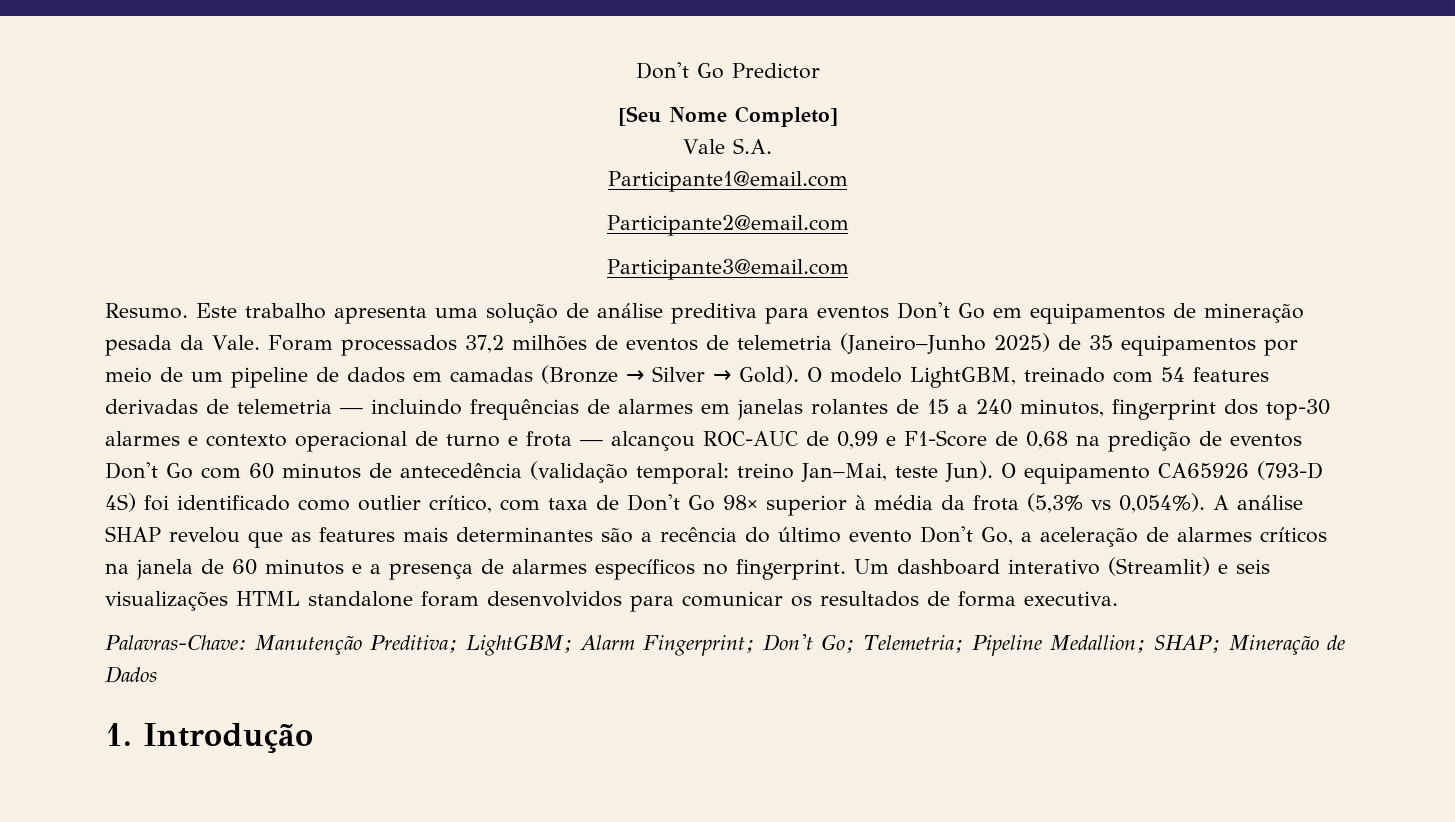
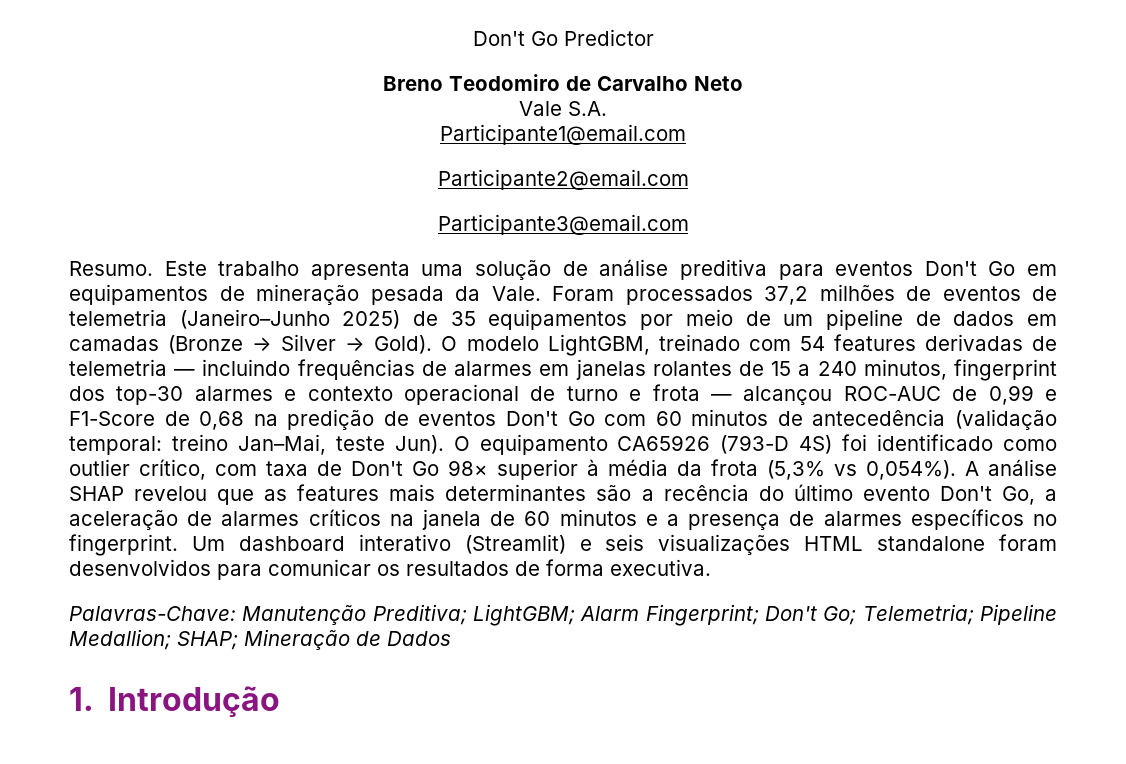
- [Seu Nome Completo]
+ Breno Teodomiro de Carvalho Neto

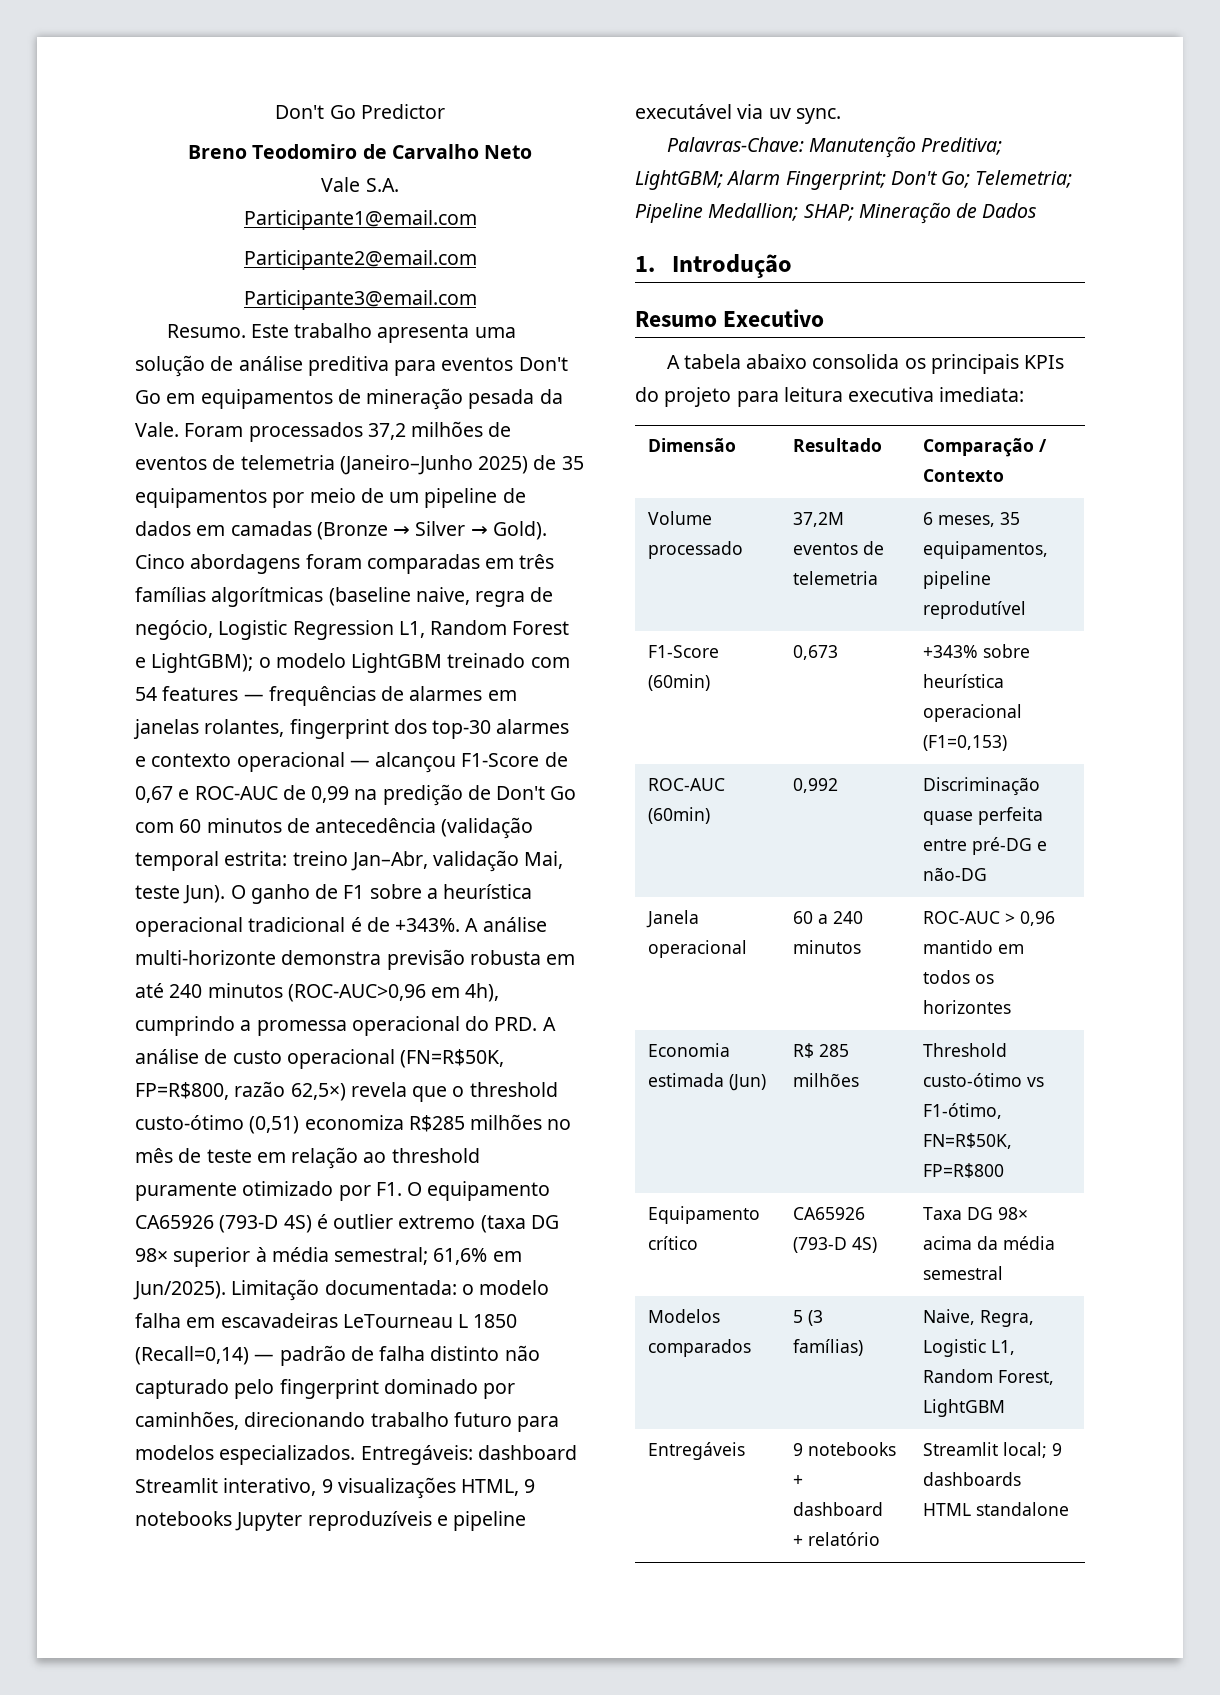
- O modelo LightGBM, treinado com 54 features derivadas de telemetria — incluindo frequências de alarmes em janelas rolantes de 15 a 240 minutos, fingerprint dos top-30 alarmes e contexto operacional de turno e frota — alcançou ROC-AUC de 0,99 e F1-Score de 0,68 na predição de eventos Don't Go com 60 minutos de antecedência (validação temporal: treino Jan–Mai, teste Jun). O equipamento CA65926 (793-D 4S) foi identificado como outlier crítico, com taxa de Don't Go 98× superior à média da frota (5,3% vs 0,054%). A análise SHAP revelou que as features mais determinantes são a recência do último evento Don't Go, a aceleração de alarmes críticos na janela de 60 minutos e a presença de alarmes específicos no fingerprint. Um dashboard interativo (Streamlit) e seis visualizações HTML standalone foram desenvolvidos para comunicar os resultados de forma executiva.
+ Cinco abordagens foram comparadas em três famílias algorítmicas (baseline naive, regra de negócio, Logistic Regression L1, Random Forest e LightGBM); o modelo LightGBM treinado com 54 features — frequências de alarmes em janelas rolantes, fingerprint dos top-30 alarmes e contexto operacional — alcançou F1-Score de 0,67 e ROC-AUC de 0,99 na predição de Don't Go com 60 minutos de antecedência (validação temporal estrita: treino Jan–Abr, validação Mai, teste Jun). O ganho de F1 sobre a heurística operacional tradicional é de +343%. A análise multi-horizonte demonstra previsão robusta em até 240 minutos (ROC-AUC>0,96 em 4h), cumprindo a promessa operacional do PRD. A análise de custo operacional (FN=R$50K, FP=R$800, razão 62,5×) revela que o threshold custo-ótimo (0,51) economiza R$285 milhões no mês de teste em relação ao threshold puramente otimizado por F1. O equipamento CA65926 (793-D 4S) é outlier extremo (taxa DG 98× superior à média semestral; 61,6% em Jun/2025). Limitação documentada: o modelo falha em escavadeiras LeTourneau L 1850 (Recall=0,14) — padrão de falha distinto não capturado pelo fingerprint dominado por caminhões, direcionando trabalho futuro para modelos especializados. Entregáveis: dashboard Streamlit interativo, 9 visualizações HTML, 9 notebooks Jupyter reproduzíveis e pipeline executável via uv sync.
+ Resumo Executivo
+ A tabela abaixo consolida os principais KPIs do projeto para leitura executiva imediata:
+ Dimensão | Resultado | Comparação / Contexto
+ Volume processado | 37,2M eventos de telemetria | 6 meses, 35 equipamentos, pipeline reprodutível
+ F1-Score (60min) | 0,673 | +343% sobre heurística operacional (F1=0,153)
+ ROC-AUC (60min) | 0,992 | Discriminação quase perfeita entre pré-DG e não-DG
+ Janela operacional | 60 a 240 minutos | ROC-AUC > 0,96 mantido em todos os horizontes
+ Economia estimada (Jun) | R$ 285 milhões | Threshold custo-ótimo vs F1-ótimo, FN=R$50K, FP=R$800
+ Equipamento crítico | CA65926 (793-D 4S) | Taxa DG 98× acima da média semestral
+ Modelos comparados | 5 (3 famílias) | Naive, Regra, Logistic L1, Random Forest, LightGBM
+ Entregáveis | 9 notebooks + dashboard + relatório | Streamlit local; 9 dashboards HTML standalone

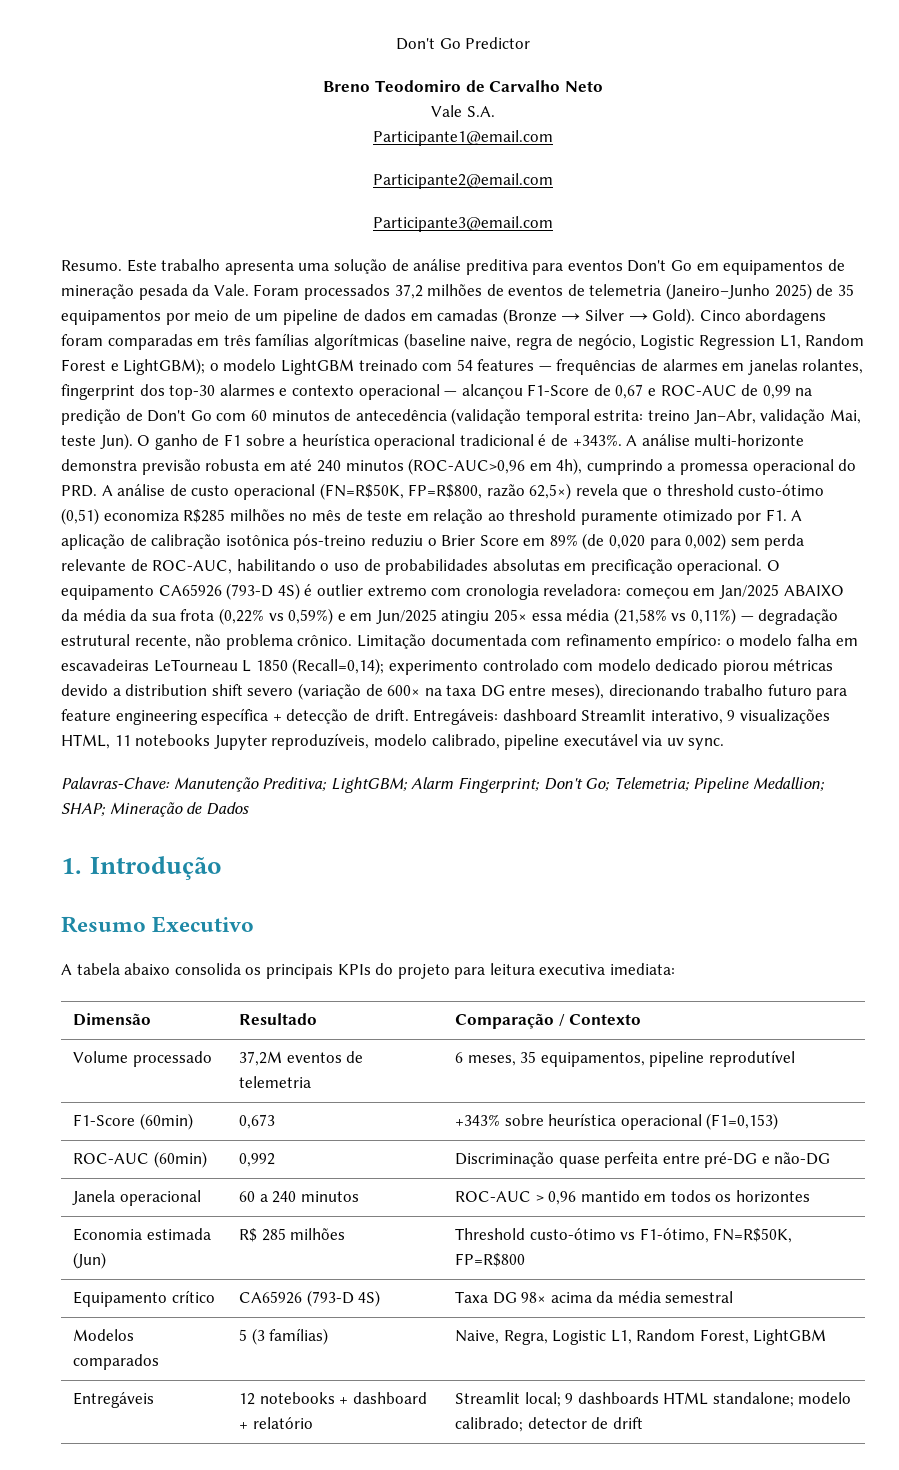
- A análise multi-horizonte demonstra previsão robusta em até 240 minutos (ROC-AUC>0,96 em 4h), cumprindo a promessa operacional do PRD. A análise de custo operacional (FN=R$50K, FP=R$800, razão 62,5×) revela que o threshold custo-ótimo (0,51) economiza R$285 milhões no mês de teste em relação ao threshold puramente otimizado por F1. O equipamento CA65926 (793-D 4S) é outlier extremo (taxa DG 98× superior à média semestral; 61,6% em Jun/2025). Limitação documentada:
+ A análise multi-horizonte demonstra previsão robusta em até 240 minutos (ROC-AUC>0,96 em 4h), cumprindo a promessa operacional do PRD. A análise de custo operacional (FN=R$50K, FP=R$800, razão 62,5×) revela que o threshold custo-ótimo (0,51) economiza R$285 milhões no mês de teste em relação ao threshold puramente otimizado por F1. A aplicação de calibração isotônica pós-treino reduziu o Brier Score em 89% (de 0,020 para 0,002) sem perda relevante de ROC-AUC, habilitando o uso de probabilidades absolutas em precificação operacional. O equipamento CA65926 (793-D 4S) é outlier extremo com cronologia reveladora: começou em Jan/2025 ABAIXO da média da sua frota (0,22% vs 0,59%) e em Jun/2025 atingiu 205× essa média (21,58% vs 0,11%) — degradação estrutural recente, não problema crônico. Limitação documentada com refinamento empírico:
- o modelo falha em escavadeiras LeTourneau L 1850 (Recall=0,14) — padrão de falha distinto não capturado pelo fingerprint dominado por caminhões, direcionando trabalho futuro para modelos especializados.
+ o modelo falha em escavadeiras LeTourneau L 1850 (Recall=0,14); experimento controlado com modelo dedicado piorou métricas devido a distribution shift severo (variação de 600× na taxa DG entre meses), direcionando trabalho futuro para feature engineering específica + detecção de drift.
- Entregáveis: dashboard Streamlit interativo, 9 visualizações HTML, 9 notebooks Jupyter reproduzíveis e pipeline executável via uv sync.
+ Entregáveis: dashboard Streamlit interativo, 9 visualizações HTML, 11 notebooks Jupyter reproduzíveis, modelo calibrado, pipeline executável via uv sync.
- Entregáveis | 9 notebooks + dashboard + relatório | Streamlit local; 9 dashboards HTML standalone
+ Entregáveis | 12 notebooks + dashboard + relatório | Streamlit local; 9 dashboards HTML standalone; modelo calibrado; detector de drift

